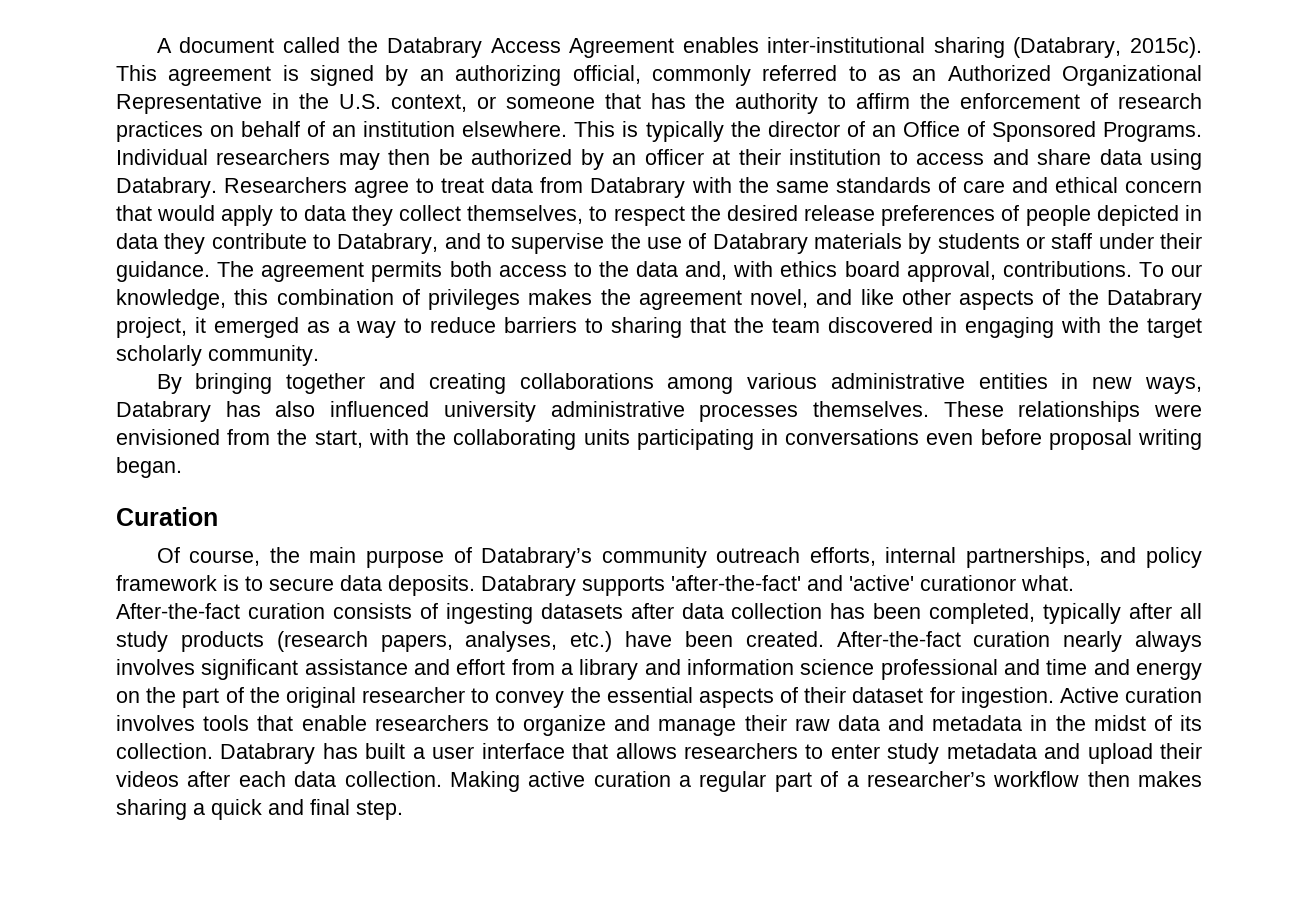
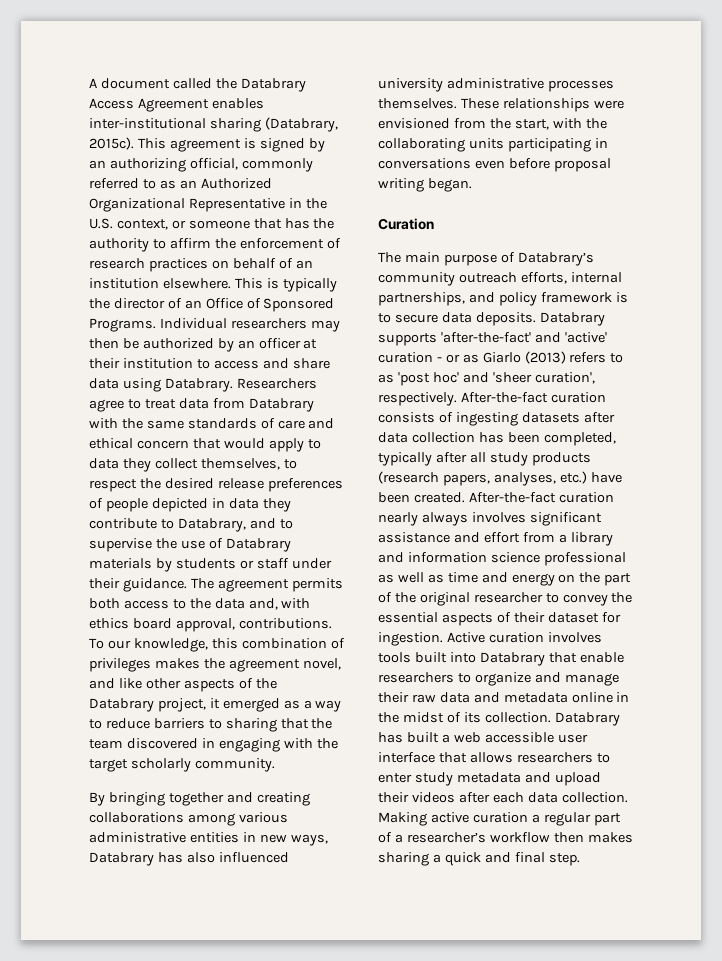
- Of course, the main purpose of Databrary’s community outreach efforts, internal partnerships, and policy framework is to secure data deposits.
+ The main purpose of Databrary’s community outreach efforts, internal partnerships, and policy framework is to secure data deposits.
- Databrary supports 'after-the-fact' and 'active' curationor what.
+ Databrary supports 'after-the-fact' and 'active' curation - or as Giarlo (2013) refers to as 'post hoc' and 'sheer curation', respectively.
- After-the-fact curation nearly always involves significant assistance and effort from a library and information science professional and time and energy on the part of the original researcher to convey the essential aspects of their dataset for ingestion.
+ After-the-fact curation nearly always involves significant assistance and effort from a library and information science professional as well as time and energy on the part of the original researcher to convey the essential aspects of their dataset for ingestion.
- Active curation involves tools that enable researchers to organize and manage their raw data and metadata in the midst of its collection.
+ Active curation involves tools built into Databrary that enable researchers to organize and manage their raw data and metadata online in the midst of its collection.
- Databrary has built a user interface that allows researchers to enter study metadata and upload their videos after each data collection.
+ Databrary has built a web accessible user interface that allows researchers to enter study metadata and upload their videos after each data collection.

